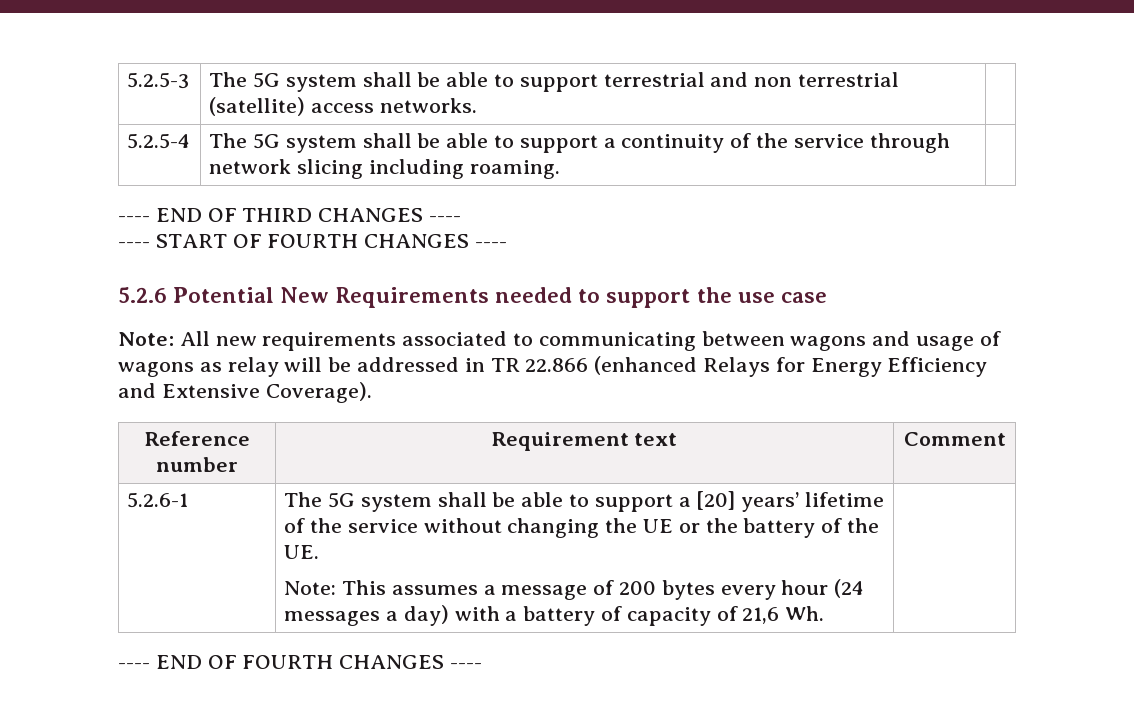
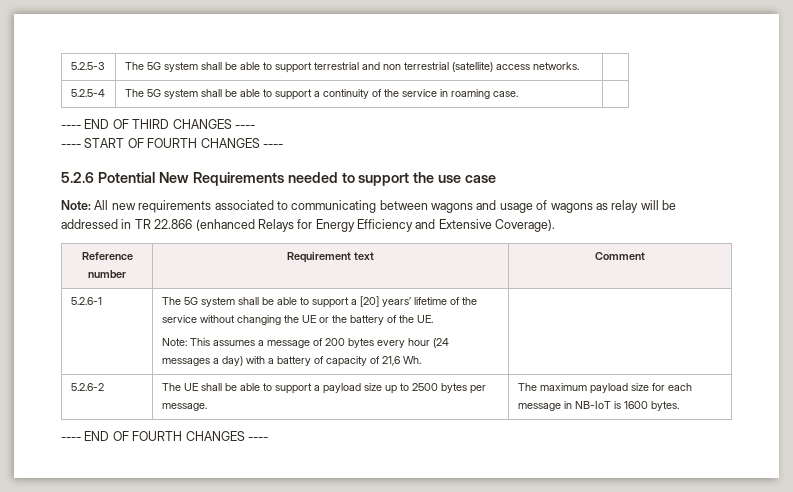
- 5.2.5-4 | The 5G system shall be able to support a continuity of the service through network slicing including roaming. |
+ 5.2.5-4 | The 5G system shall be able to support a continuity of the service in roaming case. |
+ 5.2.6-2 | The UE shall be able to support a payload size up to 2500 bytes per message. | The maximum payload size for each message in NB-IoT is 1600 bytes.

